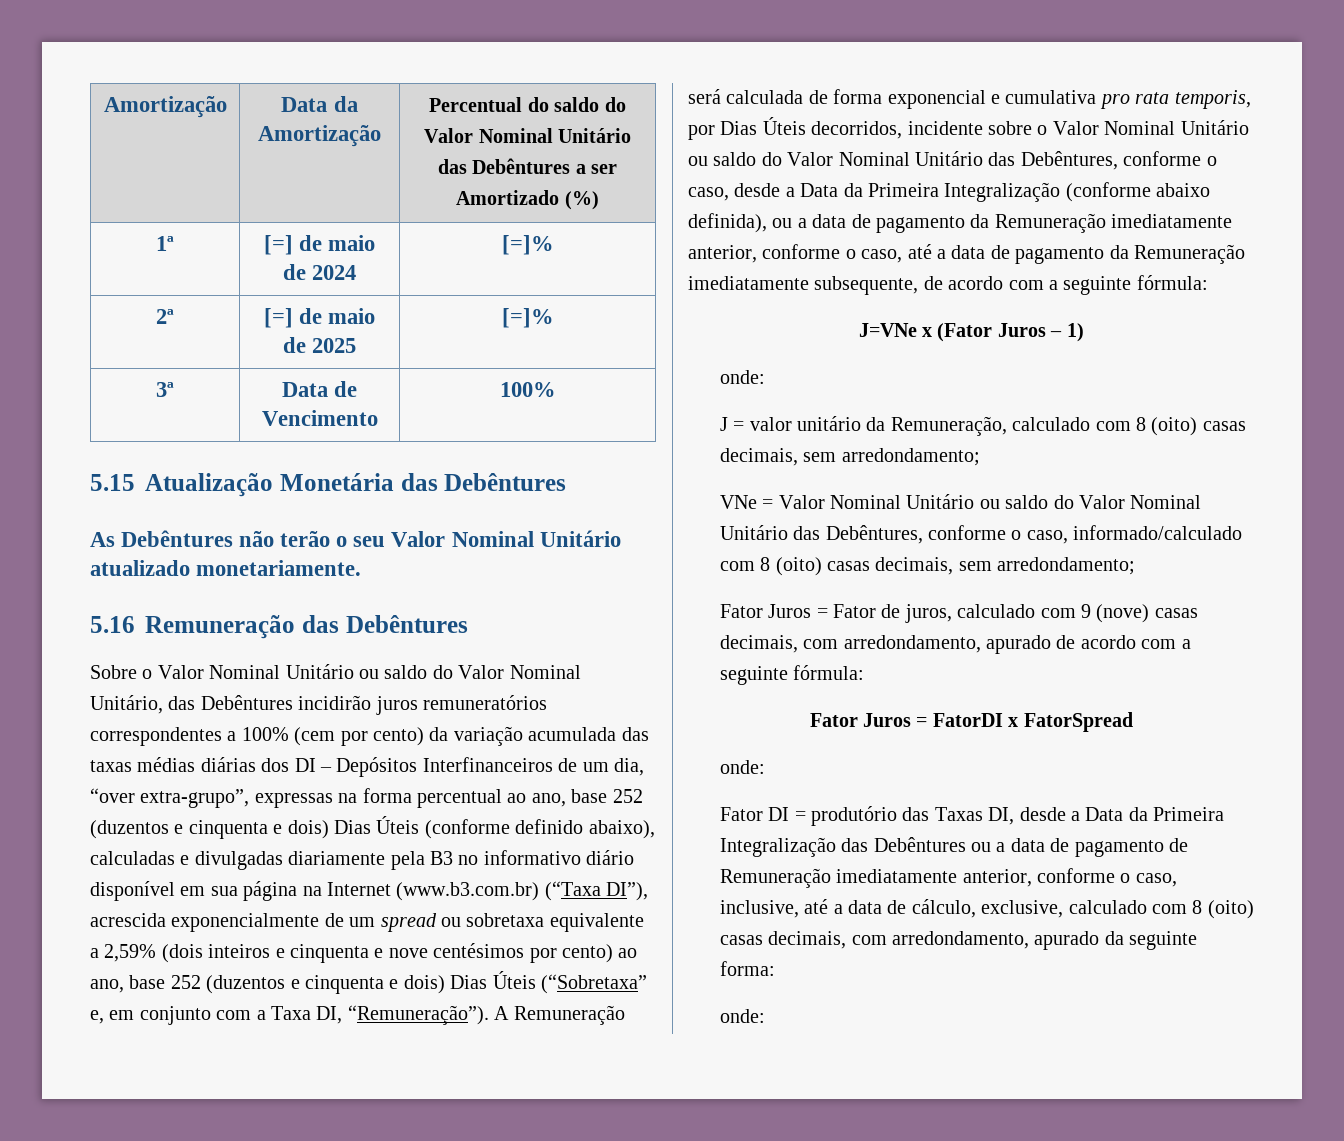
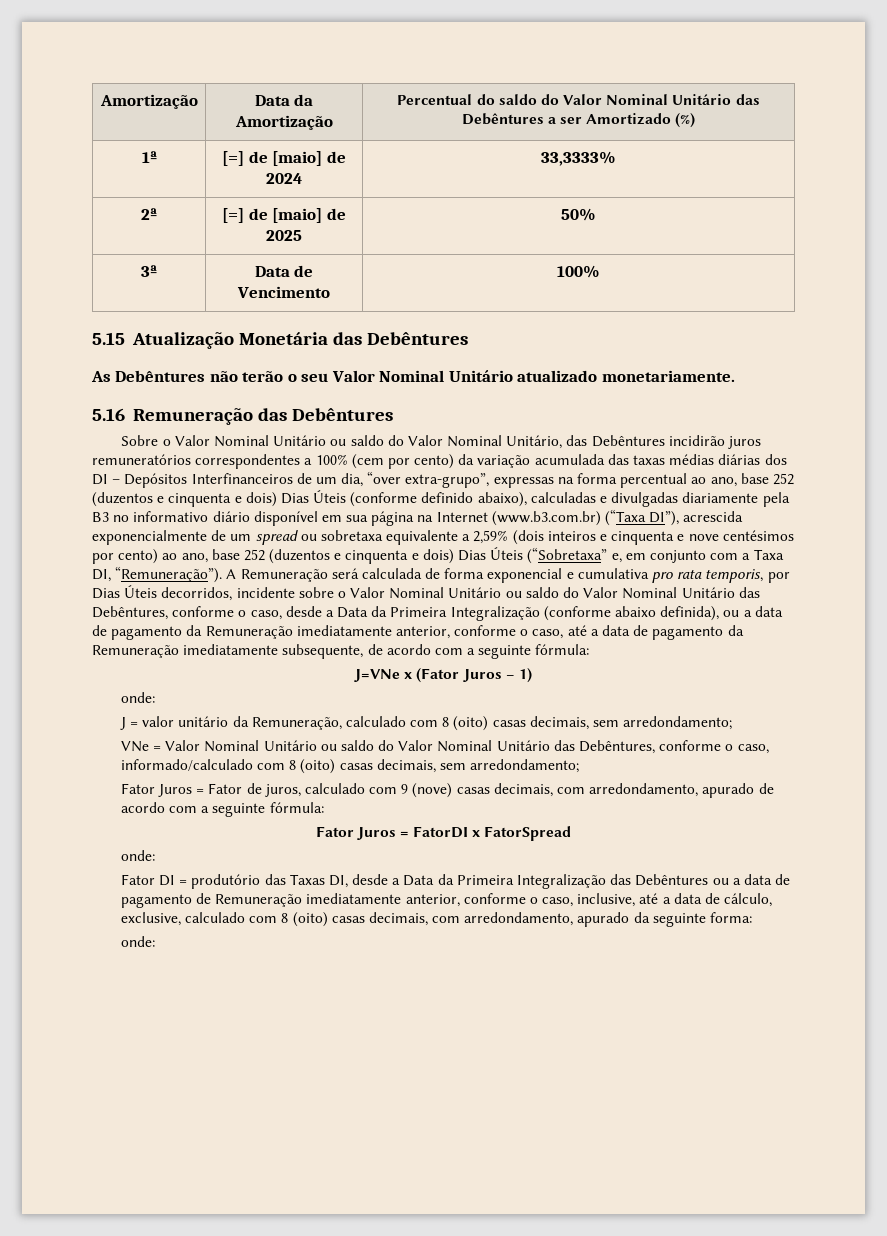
- 1ª | [=] de maio de 2024 | [=]%
+ 1ª | [=] de [maio] de 2024 | 33,3333%
- 2ª | [=] de maio de 2025 | [=]%
+ 2ª | [=] de [maio] de 2025 | 50%

